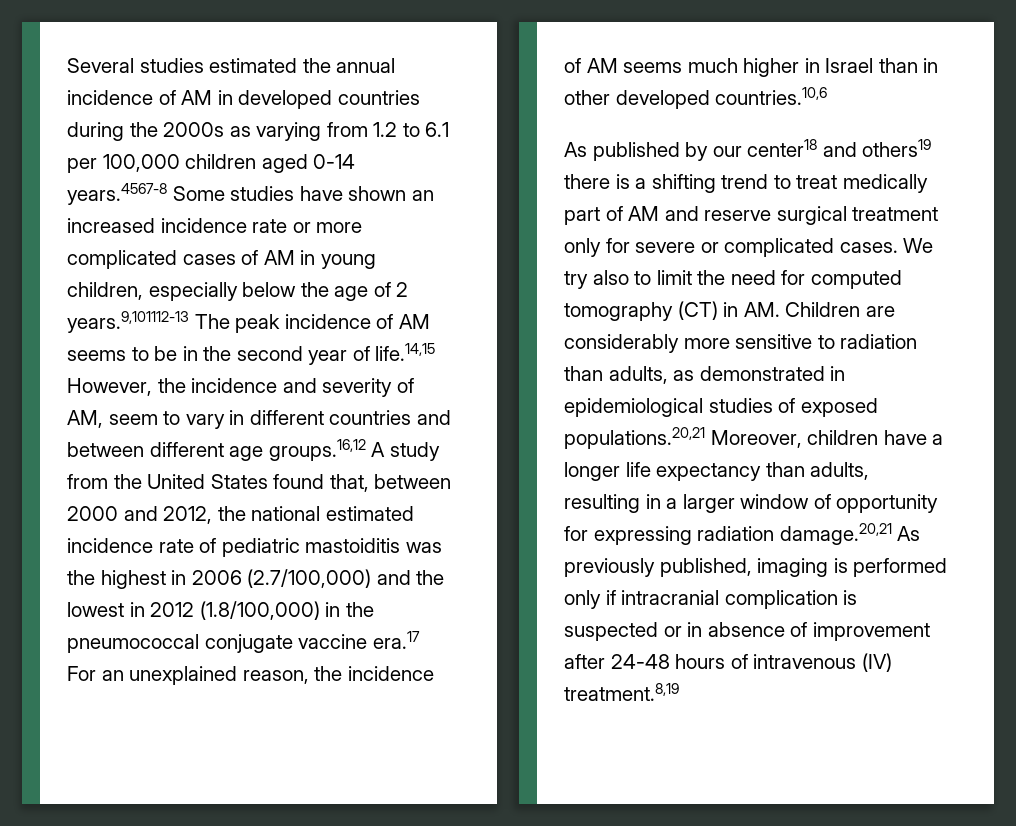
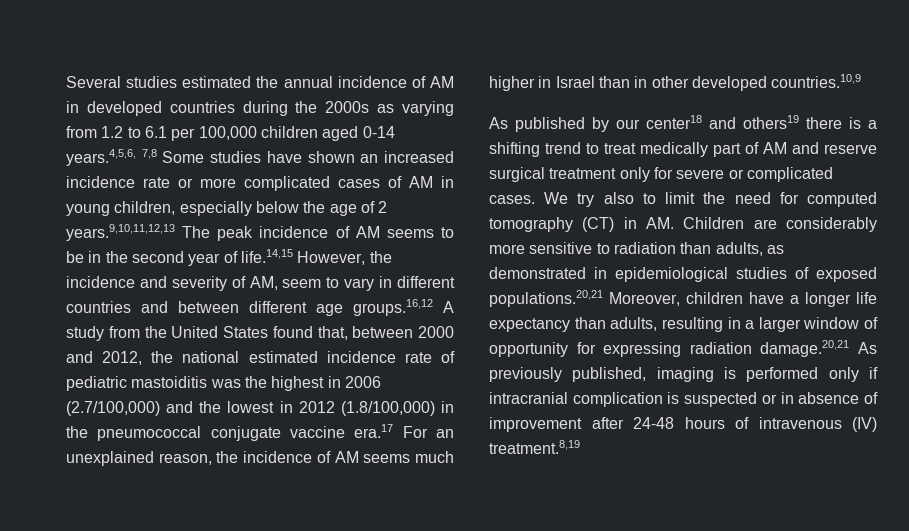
- Several studies estimated the annual incidence of AM in developed countries during the 2000s as varying from 1.2 to 6.1 per 100,000 children aged 0-14 years.4567-8 Some studies have shown an increased incidence rate or more complicated cases of AM in young children, especially below the age of 2 years.9,101112-13 The peak incidence of AM seems to be in the second year of life.14,15 However, the incidence and severity of AM, seem to vary in different countries and between different age groups.16,12 A study from the United States found that, between 2000 and 2012, the national estimated incidence rate of pediatric mastoiditis was the highest in 2006 (2.7/100,000) and the lowest in 2012 (1.8/100,000) in the pneumococcal conjugate vaccine era.17 For an unexplained reason, the incidence of AM seems much higher in Israel than in other developed countries.10,6
+ Several studies estimated the annual incidence of AM in developed countries during the 2000s as varying from 1.2 to 6.1 per 100,000 children aged 0-14 years.4,5,6, 7,8 Some studies have shown an increased incidence rate or more complicated cases of AM in young children, especially below the age of 2 years.9,10,11,12,13 The peak incidence of AM seems to be in the second year of life.14,15 However, the incidence and severity of AM, seem to vary in different countries and between different age groups.16,12 A study from the United States found that, between 2000 and 2012, the national estimated incidence rate of pediatric mastoiditis was the highest in 2006 (2.7/100,000) and the lowest in 2012 (1.8/100,000) in the pneumococcal conjugate vaccine era.17 For an unexplained reason, the incidence of AM seems much higher in Israel than in other developed countries.10,9

